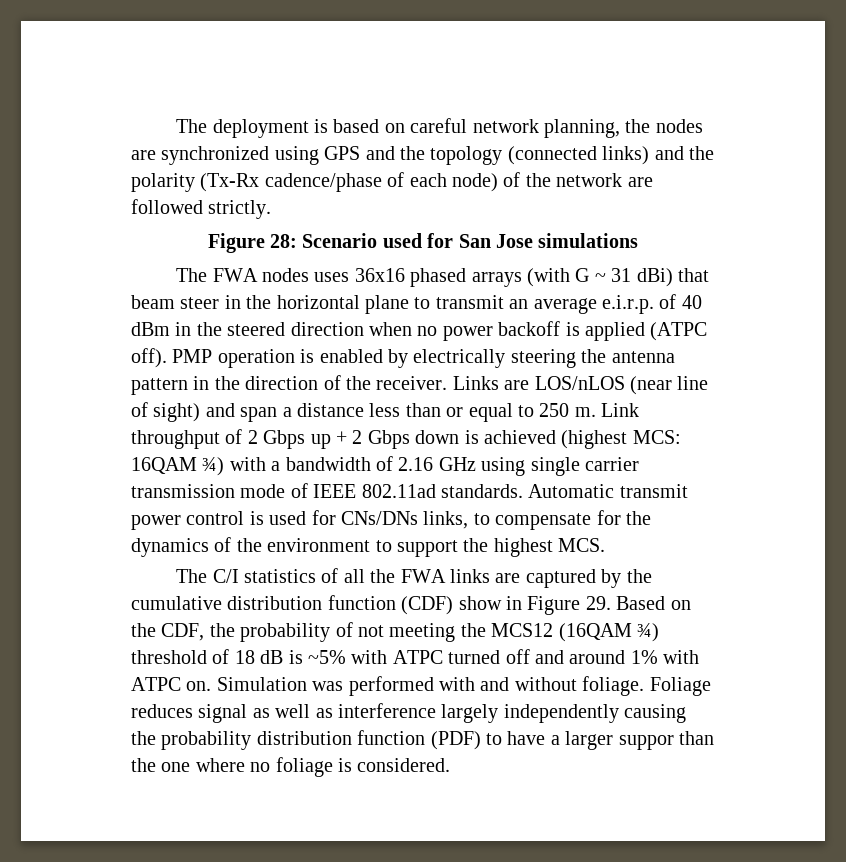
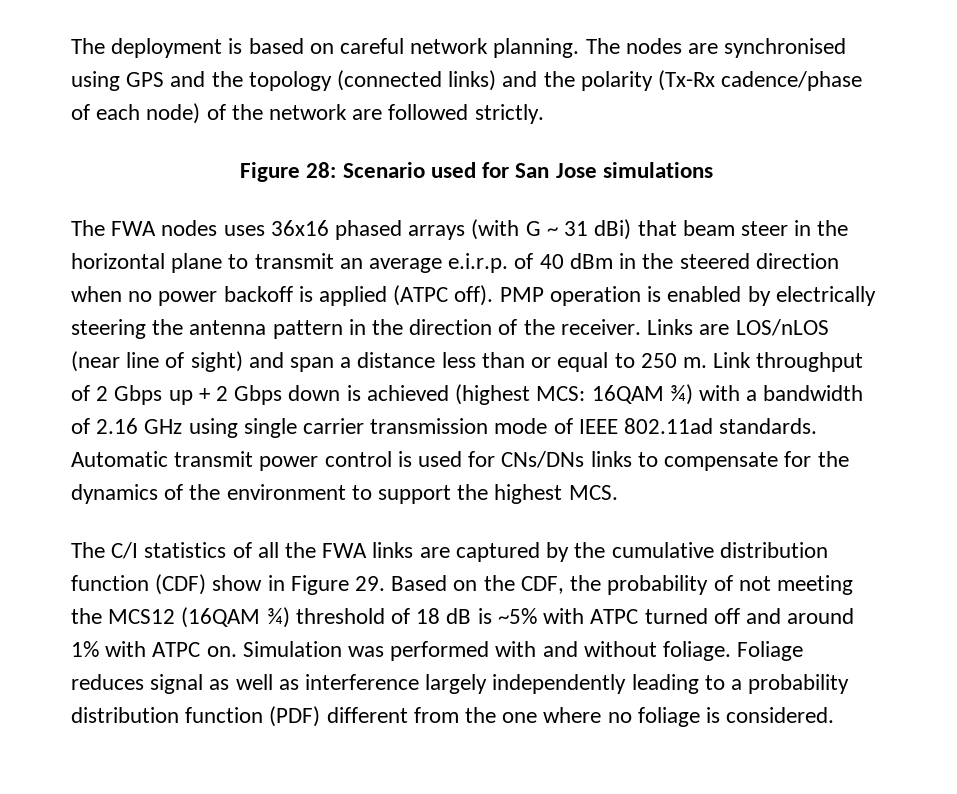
- The deployment is based on careful network planning, the nodes are synchronized using GPS and the topology (connected links) and the polarity (Tx-Rx cadence/phase of each node) of the network are followed strictly.
+ The deployment is based on careful network planning. The nodes are synchronised using GPS and the topology (connected links) and the polarity (Tx-Rx cadence/phase of each node) of the network are followed strictly.
- Automatic transmit power control is used for CNs/DNs links, to compensate for the dynamics of the environment to support the highest MCS.
+ Automatic transmit power control is used for CNs/DNs links to compensate for the dynamics of the environment to support the highest MCS.
- Foliage reduces signal as well as interference largely independently causing the probability distribution function (PDF) to have a larger suppor than the one where no foliage is considered.
+ Foliage reduces signal as well as interference largely independently leading to a probability distribution function (PDF) different from the one where no foliage is considered.

